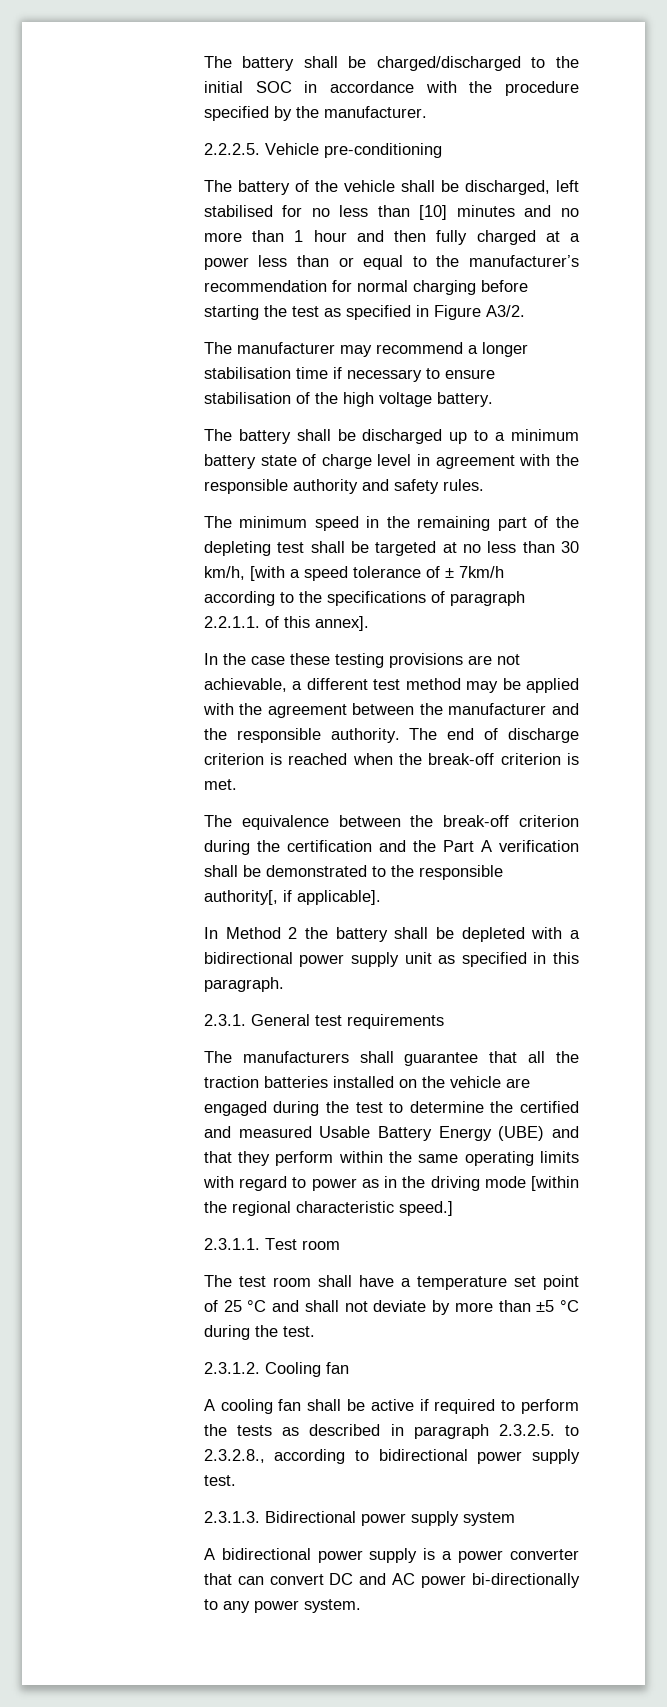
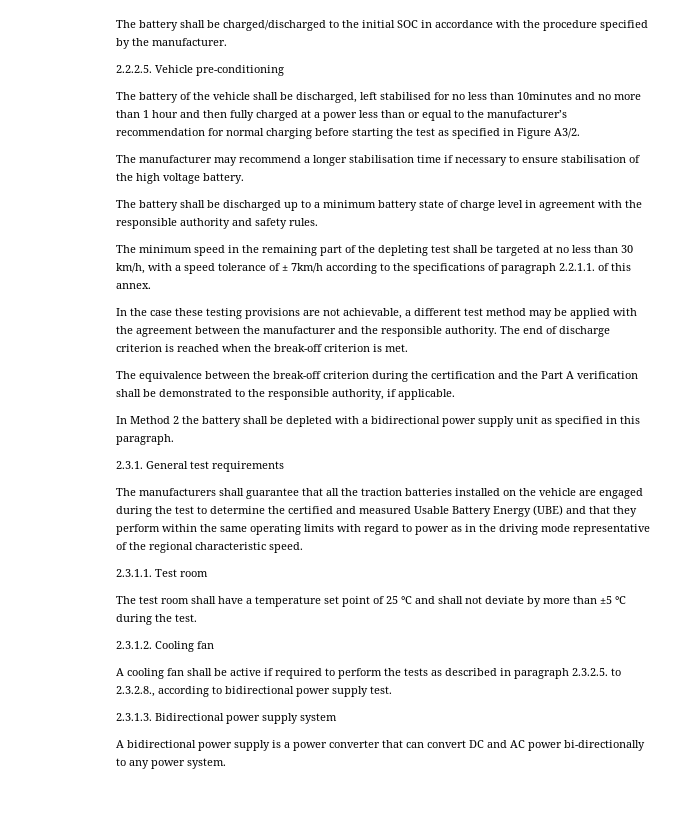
- The battery of the vehicle shall be discharged, left stabilised for no less than [10] minutes and no more than 1 hour and then fully charged at a power less than or equal to the manufacturer’s recommendation for normal charging before starting the test as specified in Figure A3/2.
+ The battery of the vehicle shall be discharged, left stabilised for no less than 10minutes and no more than 1 hour and then fully charged at a power less than or equal to the manufacturer’s recommendation for normal charging before starting the test as specified in Figure A3/2.
- The minimum speed in the remaining part of the depleting test shall be targeted at no less than 30 km/h, [with a speed tolerance of ± 7km/h according to the specifications of paragraph 2.2.1.1. of this annex].
+ The minimum speed in the remaining part of the depleting test shall be targeted at no less than 30 km/h, with a speed tolerance of ± 7km/h according to the specifications of paragraph 2.2.1.1. of this annex.
- The equivalence between the break-off criterion during the certification and the Part A verification shall be demonstrated to the responsible authority[, if applicable].
+ The equivalence between the break-off criterion during the certification and the Part A verification shall be demonstrated to the responsible authority, if applicable.
- The manufacturers shall guarantee that all the traction batteries installed on the vehicle are engaged during the test to determine the certified and measured Usable Battery Energy (UBE) and that they perform within the same operating limits with regard to power as in the driving mode [within the regional characteristic speed.]
+ The manufacturers shall guarantee that all the traction batteries installed on the vehicle are engaged during the test to determine the certified and measured Usable Battery Energy (UBE) and that they perform within the same operating limits with regard to power as in the driving mode representative of the regional characteristic speed.

